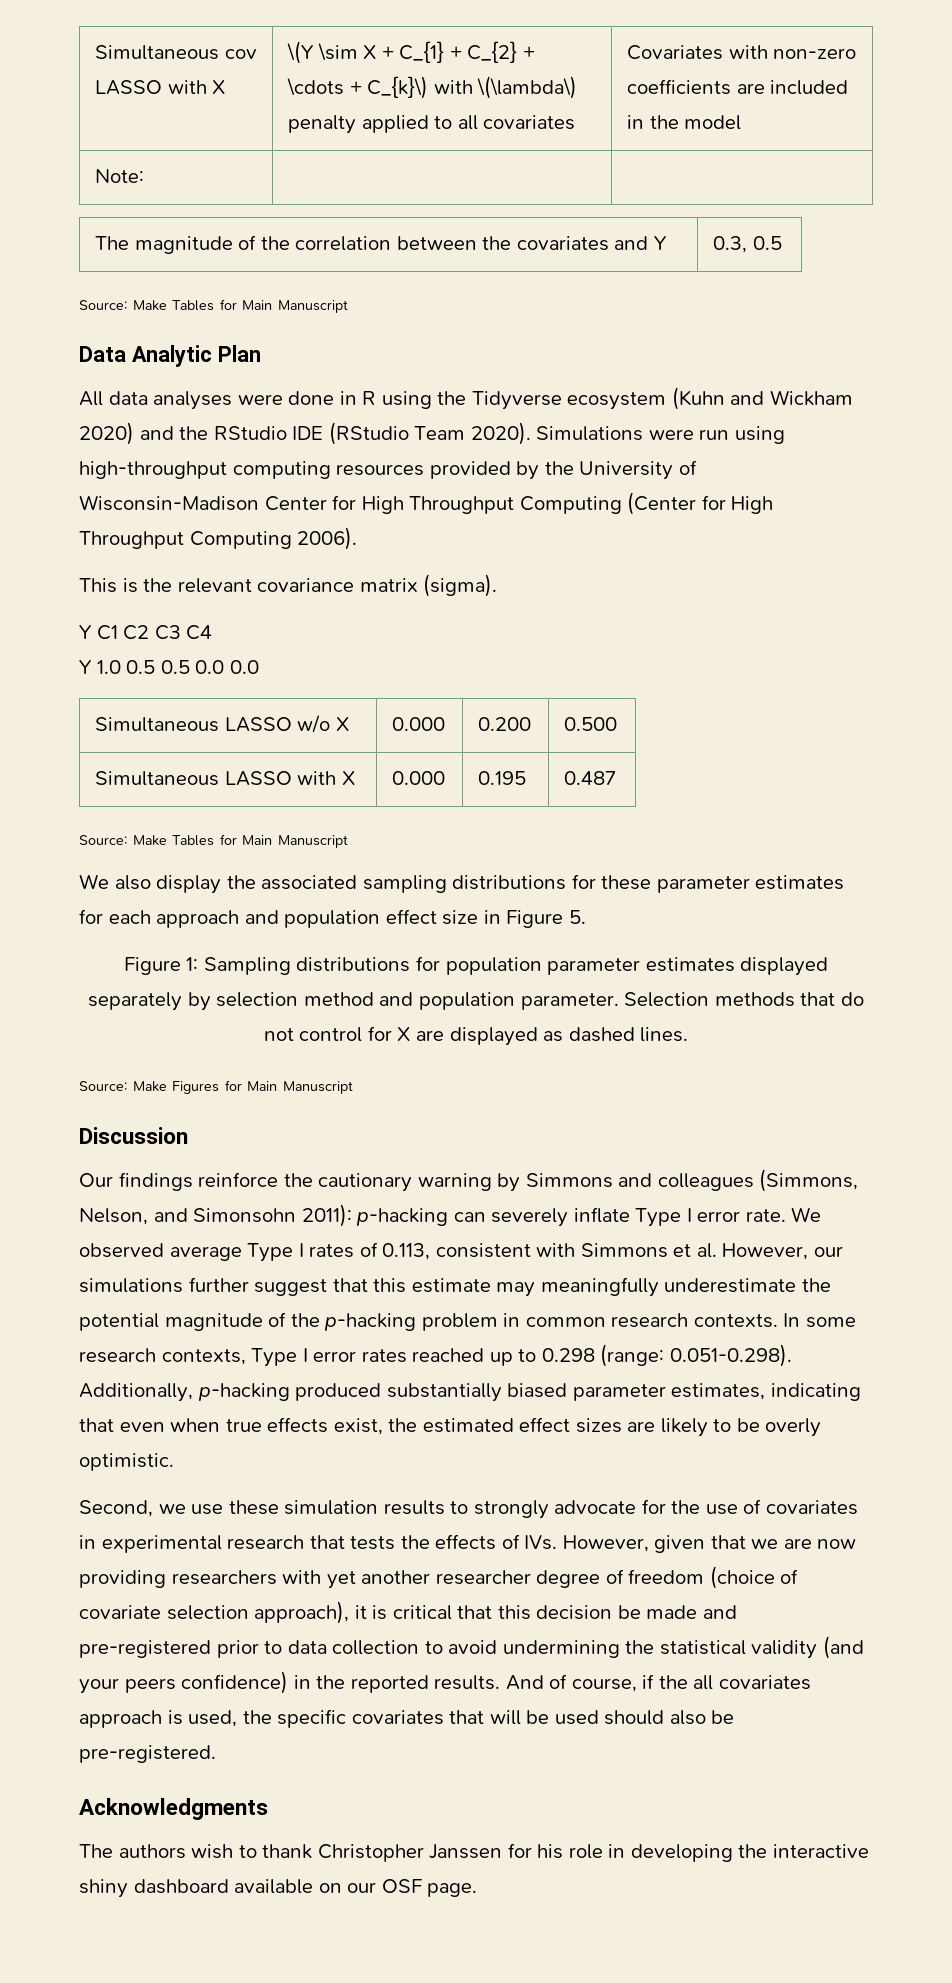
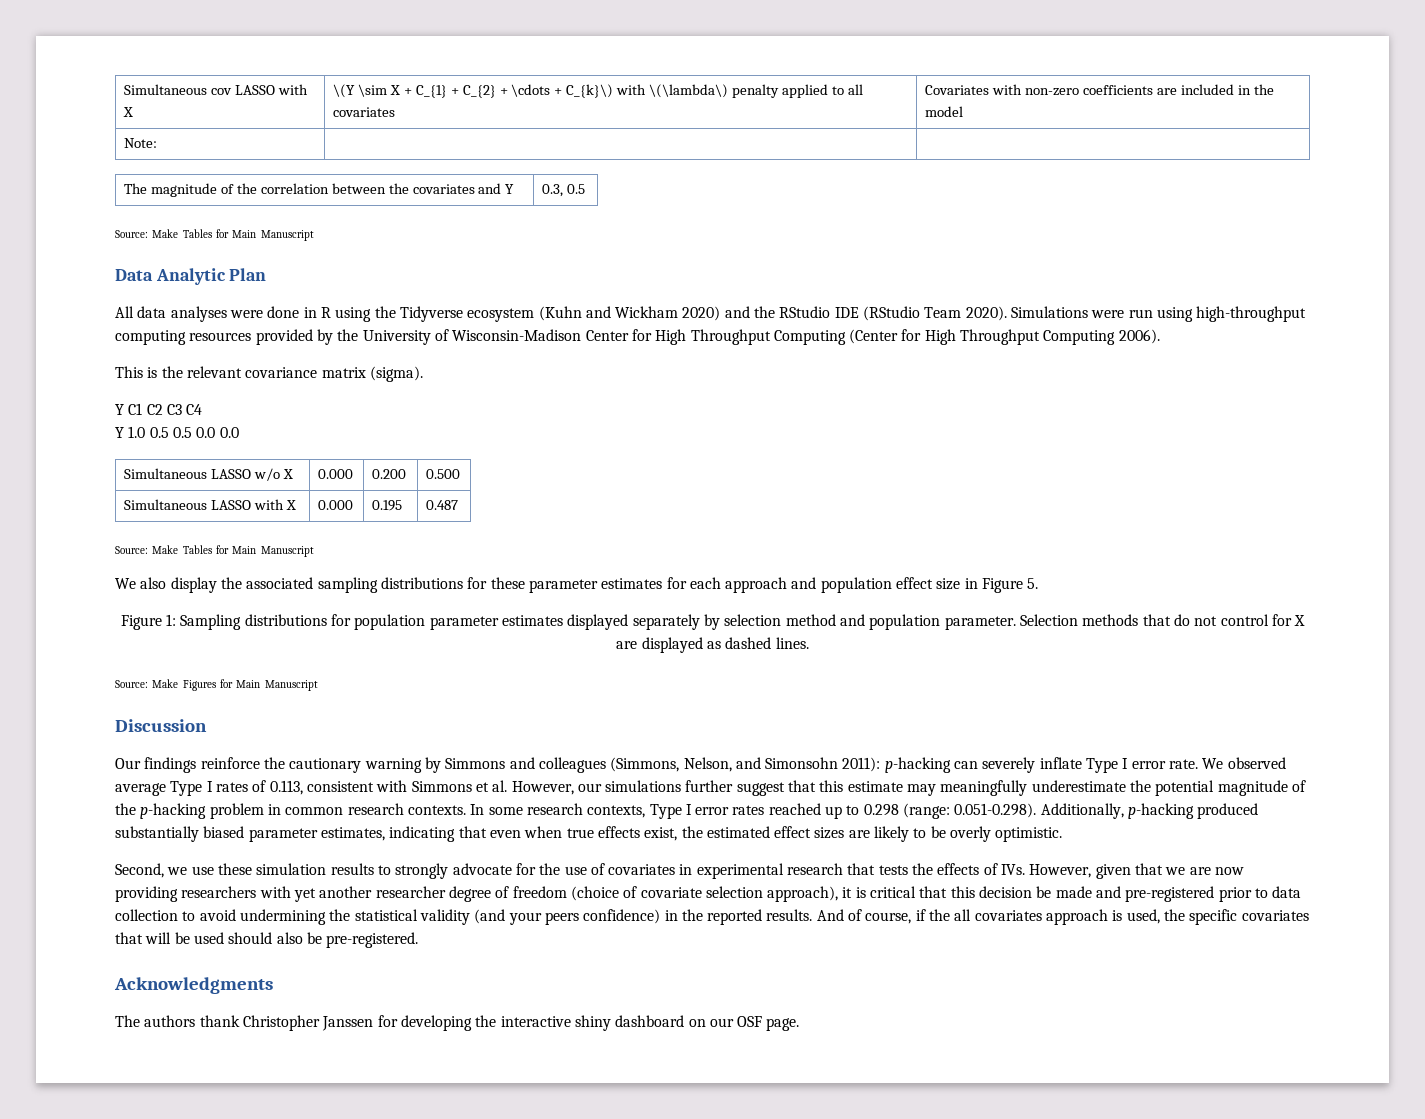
- The authors wish to thank Christopher Janssen for his role in developing the interactive shiny dashboard available on our OSF page.
+ The authors thank Christopher Janssen for developing the interactive shiny dashboard on our OSF page.

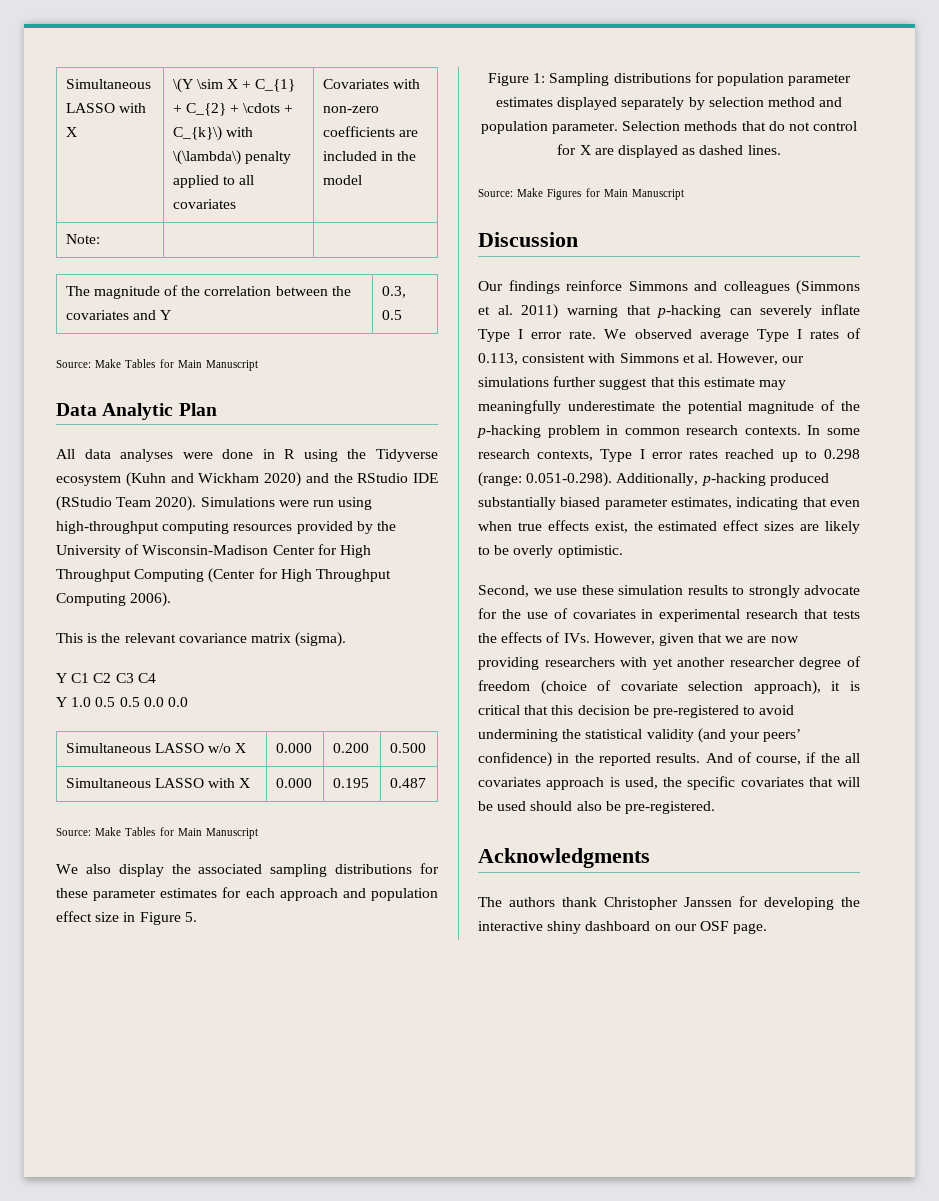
- Simultaneous cov LASSO with X | \(Y \sim X + C_{1} + C_{2} + \cdots + C_{k}\) with \(\lambda\) penalty applied to all covariates | Covariates with non-zero coefficients are included in the model
+ Simultaneous LASSO with X | \(Y \sim X + C_{1} + C_{2} + \cdots + C_{k}\) with \(\lambda\) penalty applied to all covariates | Covariates with non-zero coefficients are included in the model
- Our findings reinforce the cautionary warning by Simmons and colleagues (Simmons, Nelson, and Simonsohn 2011): p-hacking can severely inflate Type I error rate.
+ Our findings reinforce Simmons and colleagues (Simmons et al. 2011) warning that p-hacking can severely inflate Type I error rate.
- Second, we use these simulation results to strongly advocate for the use of covariates in experimental research that tests the effects of IVs. However, given that we are now providing researchers with yet another researcher degree of freedom (choice of covariate selection approach), it is critical that this decision be made and pre-registered prior to data collection to avoid undermining the statistical validity (and your peers confidence) in the reported results.
+ Second, we use these simulation results to strongly advocate for the use of covariates in experimental research that tests the effects of IVs. However, given that we are now providing researchers with yet another researcher degree of freedom (choice of covariate selection approach), it is critical that this decision be pre-registered to avoid undermining the statistical validity (and your peers’ confidence) in the reported results.

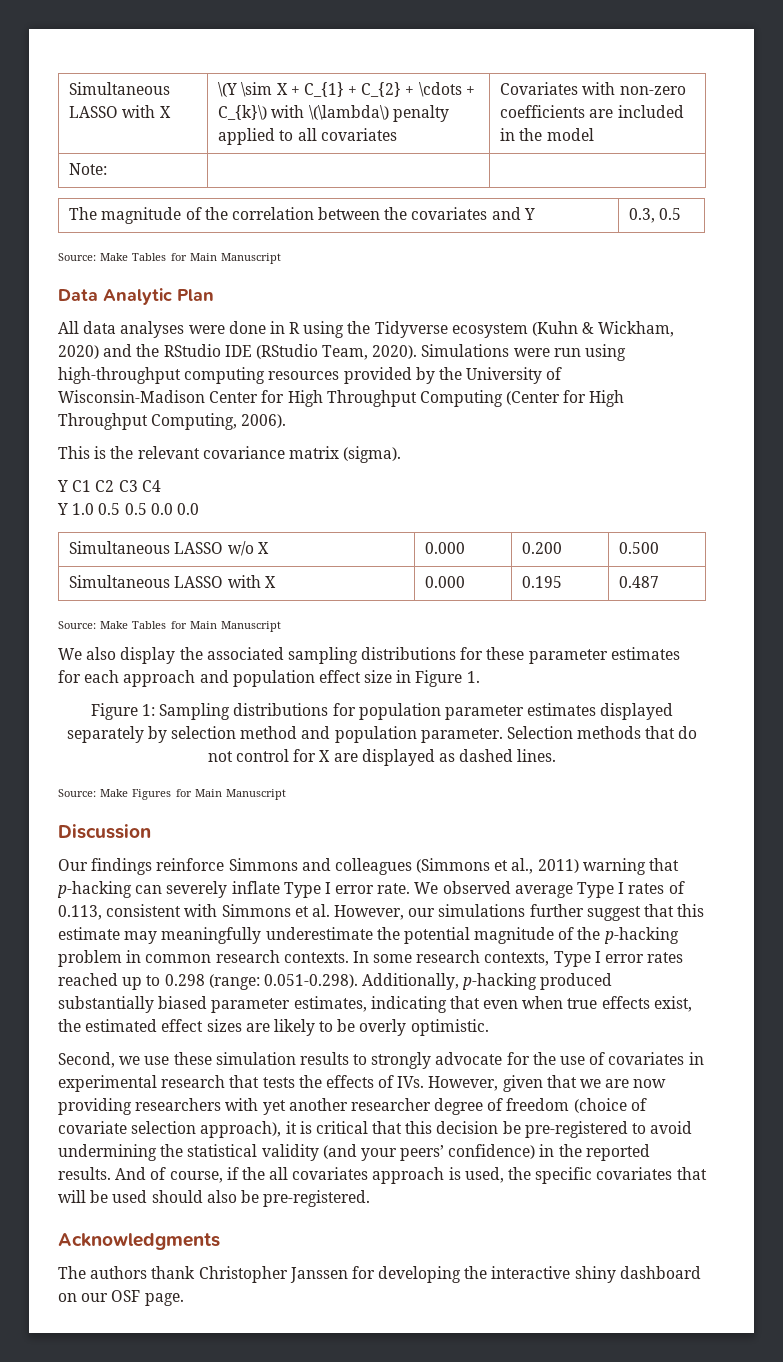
- All data analyses were done in R using the Tidyverse ecosystem (Kuhn and Wickham 2020) and the RStudio IDE (RStudio Team 2020).
+ All data analyses were done in R using the Tidyverse ecosystem (Kuhn & Wickham, 2020) and the RStudio IDE (RStudio Team, 2020).
- Simulations were run using high-throughput computing resources provided by the University of Wisconsin-Madison Center for High Throughput Computing (Center for High Throughput Computing 2006).
+ Simulations were run using high-throughput computing resources provided by the University of Wisconsin-Madison Center for High Throughput Computing (Center for High Throughput Computing, 2006).
- We also display the associated sampling distributions for these parameter estimates for each approach and population effect size in Figure 5.
+ We also display the associated sampling distributions for these parameter estimates for each approach and population effect size in Figure 1.
- Our findings reinforce Simmons and colleagues (Simmons et al. 2011) warning that p-hacking can severely inflate Type I error rate.
+ Our findings reinforce Simmons and colleagues (Simmons et al., 2011) warning that p-hacking can severely inflate Type I error rate.

